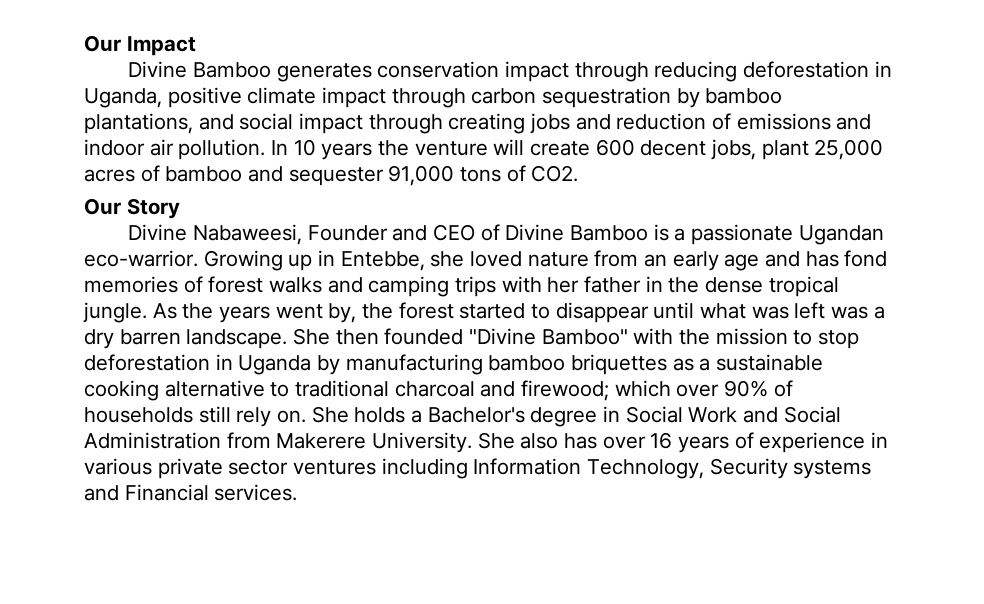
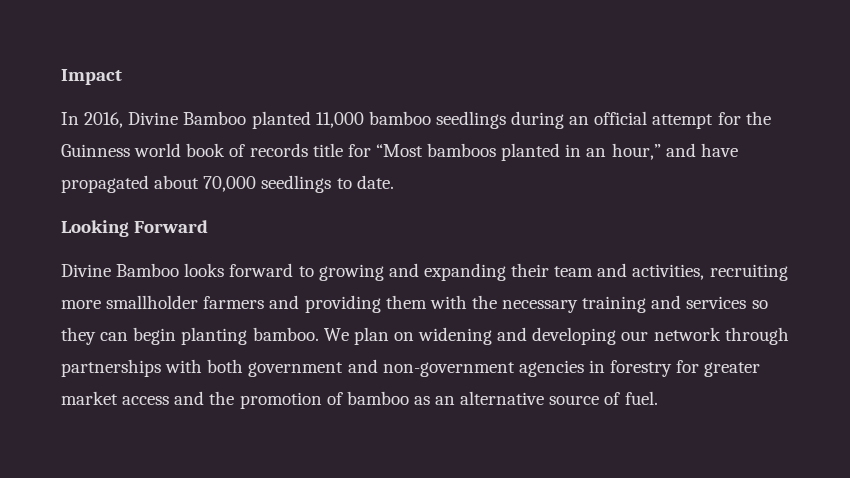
- Our Impact
+ Impact
- Divine Bamboo generates conservation impact through reducing deforestation in Uganda, positive climate impact through carbon sequestration by bamboo plantations, and social impact through creating jobs and reduction of emissions and indoor air pollution. In 10 years the venture will create 600 decent jobs, plant 25,000 acres of bamboo and sequester 91,000 tons of CO2.
- Our Story
- Divine Nabaweesi, Founder and CEO of Divine Bamboo is a passionate Ugandan eco-warrior. Growing up in Entebbe, she loved nature from an early age and has fond memories of forest walks and camping trips with her father in the dense tropical jungle. As the years went by, the forest started to disappear until what was left was a dry barren landscape. She then founded "Divine Bamboo" with the mission to stop deforestation in Uganda by manufacturing bamboo briquettes as a sustainable cooking alternative to traditional charcoal and firewood; which over 90% of households still rely on. She holds a Bachelor's degree in Social Work and Social Administration from Makerere University. She also has over 16 years of experience in various private sector ventures including Information Technology, Security systems and Financial services.
+ In 2016, Divine Bamboo planted 11,000 bamboo seedlings during an official attempt for the Guinness world book of records title for “Most bamboos planted in an hour,” and have propagated about 70,000 seedlings to date.
+ Looking Forward
+ Divine Bamboo looks forward to growing and expanding their team and activities, recruiting more smallholder farmers and providing them with the necessary training and services so they can begin planting bamboo. We plan on widening and developing our network through partnerships with both government and non-government agencies in forestry for greater market access and the promotion of bamboo as an alternative source of fuel.

